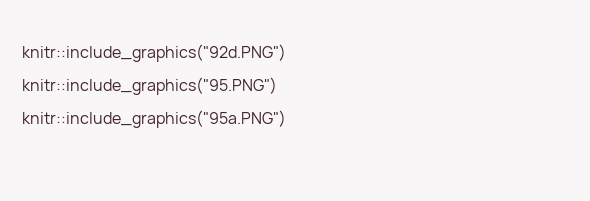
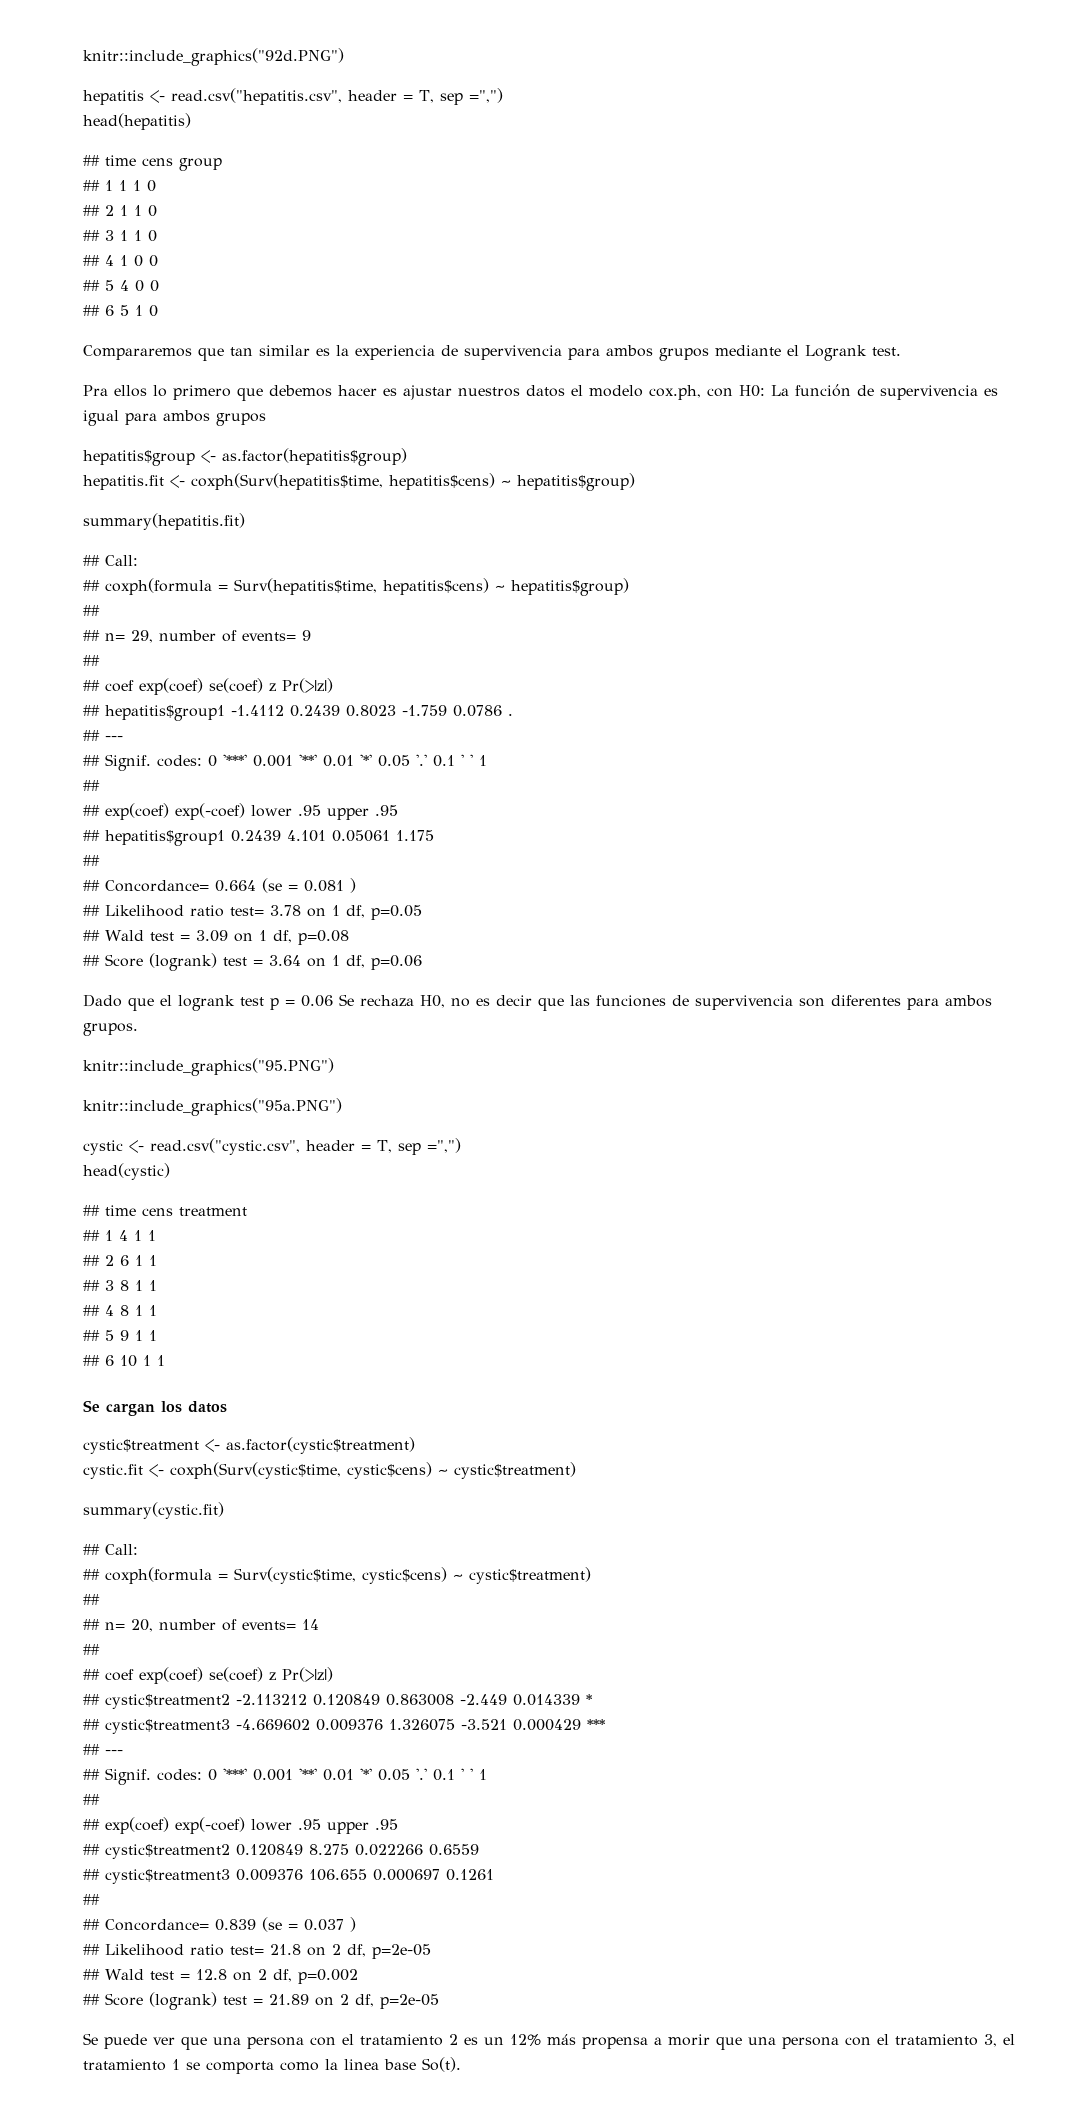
+ hepatitis <- read.csv("hepatitis.csv", header = T, sep =",")
+ head(hepatitis)
+ ## time cens group
+ ## 1 1 1 0
+ ## 2 1 1 0
+ ## 3 1 1 0
+ ## 4 1 0 0
+ ## 5 4 0 0
+ ## 6 5 1 0
+ Compararemos que tan similar es la experiencia de supervivencia para ambos grupos mediante el Logrank test.
+ Pra ellos lo primero que debemos hacer es ajustar nuestros datos el modelo cox.ph, con H0: La función de supervivencia es igual para ambos grupos
+ hepatitis$group <- as.factor(hepatitis$group)
+ hepatitis.fit <- coxph(Surv(hepatitis$time, hepatitis$cens) ~ hepatitis$group)
+ summary(hepatitis.fit)
+ ## Call:
+ ## coxph(formula = Surv(hepatitis$time, hepatitis$cens) ~ hepatitis$group)
+ ##
+ ## n= 29, number of events= 9
+ ##
+ ## coef exp(coef) se(coef) z Pr(>|z|)
+ ## hepatitis$group1 -1.4112 0.2439 0.8023 -1.759 0.0786 .
+ ## ---
+ ## Signif. codes: 0 '***' 0.001 '**' 0.01 '*' 0.05 '.' 0.1 ' ' 1
+ ##
+ ## exp(coef) exp(-coef) lower .95 upper .95
+ ## hepatitis$group1 0.2439 4.101 0.05061 1.175
+ ##
+ ## Concordance= 0.664 (se = 0.081 )
+ ## Likelihood ratio test= 3.78 on 1 df, p=0.05
+ ## Wald test = 3.09 on 1 df, p=0.08
+ ## Score (logrank) test = 3.64 on 1 df, p=0.06
+ Dado que el logrank test p = 0.06 Se rechaza H0, no es decir que las funciones de supervivencia son diferentes para ambos grupos.
  knitr::include_graphics("95.PNG")
  knitr::include_graphics("95a.PNG")
+ cystic <- read.csv("cystic.csv", header = T, sep =",")
+ head(cystic)
+ ## time cens treatment
+ ## 1 4 1 1
+ ## 2 6 1 1
+ ## 3 8 1 1
+ ## 4 8 1 1
+ ## 5 9 1 1
+ ## 6 10 1 1
+ Se cargan los datos
+ cystic$treatment <- as.factor(cystic$treatment)
+ cystic.fit <- coxph(Surv(cystic$time, cystic$cens) ~ cystic$treatment)
+ summary(cystic.fit)
+ ## Call:
+ ## coxph(formula = Surv(cystic$time, cystic$cens) ~ cystic$treatment)
+ ##
+ ## n= 20, number of events= 14
+ ##
+ ## coef exp(coef) se(coef) z Pr(>|z|)
+ ## cystic$treatment2 -2.113212 0.120849 0.863008 -2.449 0.014339 *
+ ## cystic$treatment3 -4.669602 0.009376 1.326075 -3.521 0.000429 ***
+ ## ---
+ ## Signif. codes: 0 '***' 0.001 '**' 0.01 '*' 0.05 '.' 0.1 ' ' 1
+ ##
+ ## exp(coef) exp(-coef) lower .95 upper .95
+ ## cystic$treatment2 0.120849 8.275 0.022266 0.6559
+ ## cystic$treatment3 0.009376 106.655 0.000697 0.1261
+ ##
+ ## Concordance= 0.839 (se = 0.037 )
+ ## Likelihood ratio test= 21.8 on 2 df, p=2e-05
+ ## Wald test = 12.8 on 2 df, p=0.002
+ ## Score (logrank) test = 21.89 on 2 df, p=2e-05
+ Se puede ver que una persona con el tratamiento 2 es un 12% más propensa a morir que una persona con el tratamiento 3, el tratamiento 1 se comporta como la linea base So(t).

